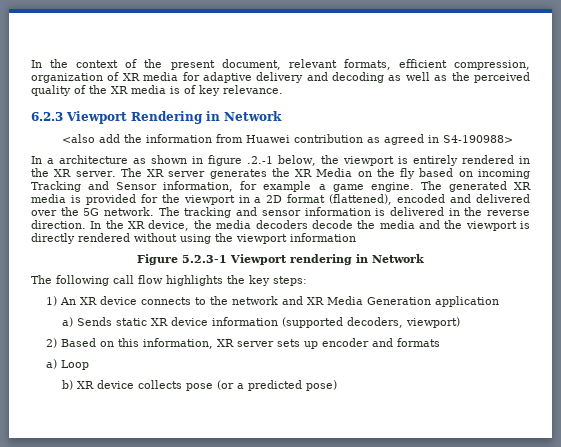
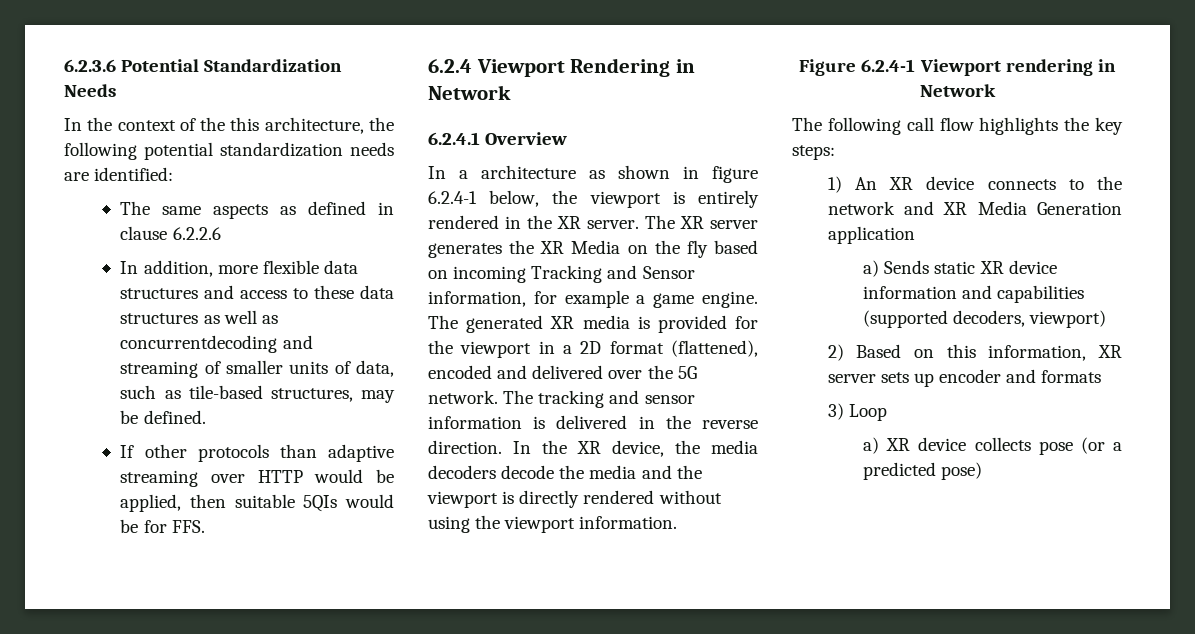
+ 6.2.3.6 Potential Standardization Needs
- In the context of the present document, relevant formats, efficient compression, organization of XR media for adaptive delivery and decoding as well as the perceived quality of the XR media is of key relevance.
- 6.2.3 Viewport Rendering in Network
- <also add the information from Huawei contribution as agreed in S4-190988>
+ In the context of the this architecture, the following potential standardization needs are identified:
+ The same aspects as defined in clause 6.2.2.6
+ In addition, more flexible data structures and access to these data structures as well as concurrentdecoding and streaming of smaller units of data, such as tile-based structures, may be defined.
+ If other protocols than adaptive streaming over HTTP would be applied, then suitable 5QIs would be for FFS.
+ 6.2.4 Viewport Rendering in Network
+ 6.2.4.1 Overview
- In a architecture as shown in figure .2.-1 below, the viewport is entirely rendered in the XR server.
+ In a architecture as shown in figure 6.2.4-1 below, the viewport is entirely rendered in the XR server.
- In the XR device, the media decoders decode the media and the viewport is directly rendered without using the viewport information
+ In the XR device, the media decoders decode the media and the viewport is directly rendered without using the viewport information.
- Figure 5.2.3-1 Viewport rendering in Network
+ Figure 6.2.4-1 Viewport rendering in Network
- a) Sends static XR device information (supported decoders, viewport)
+ a) Sends static XR device information and capabilities (supported decoders, viewport)
- a) Loop
+ 3) Loop
- b) XR device collects pose (or a predicted pose)
+ a) XR device collects pose (or a predicted pose)

